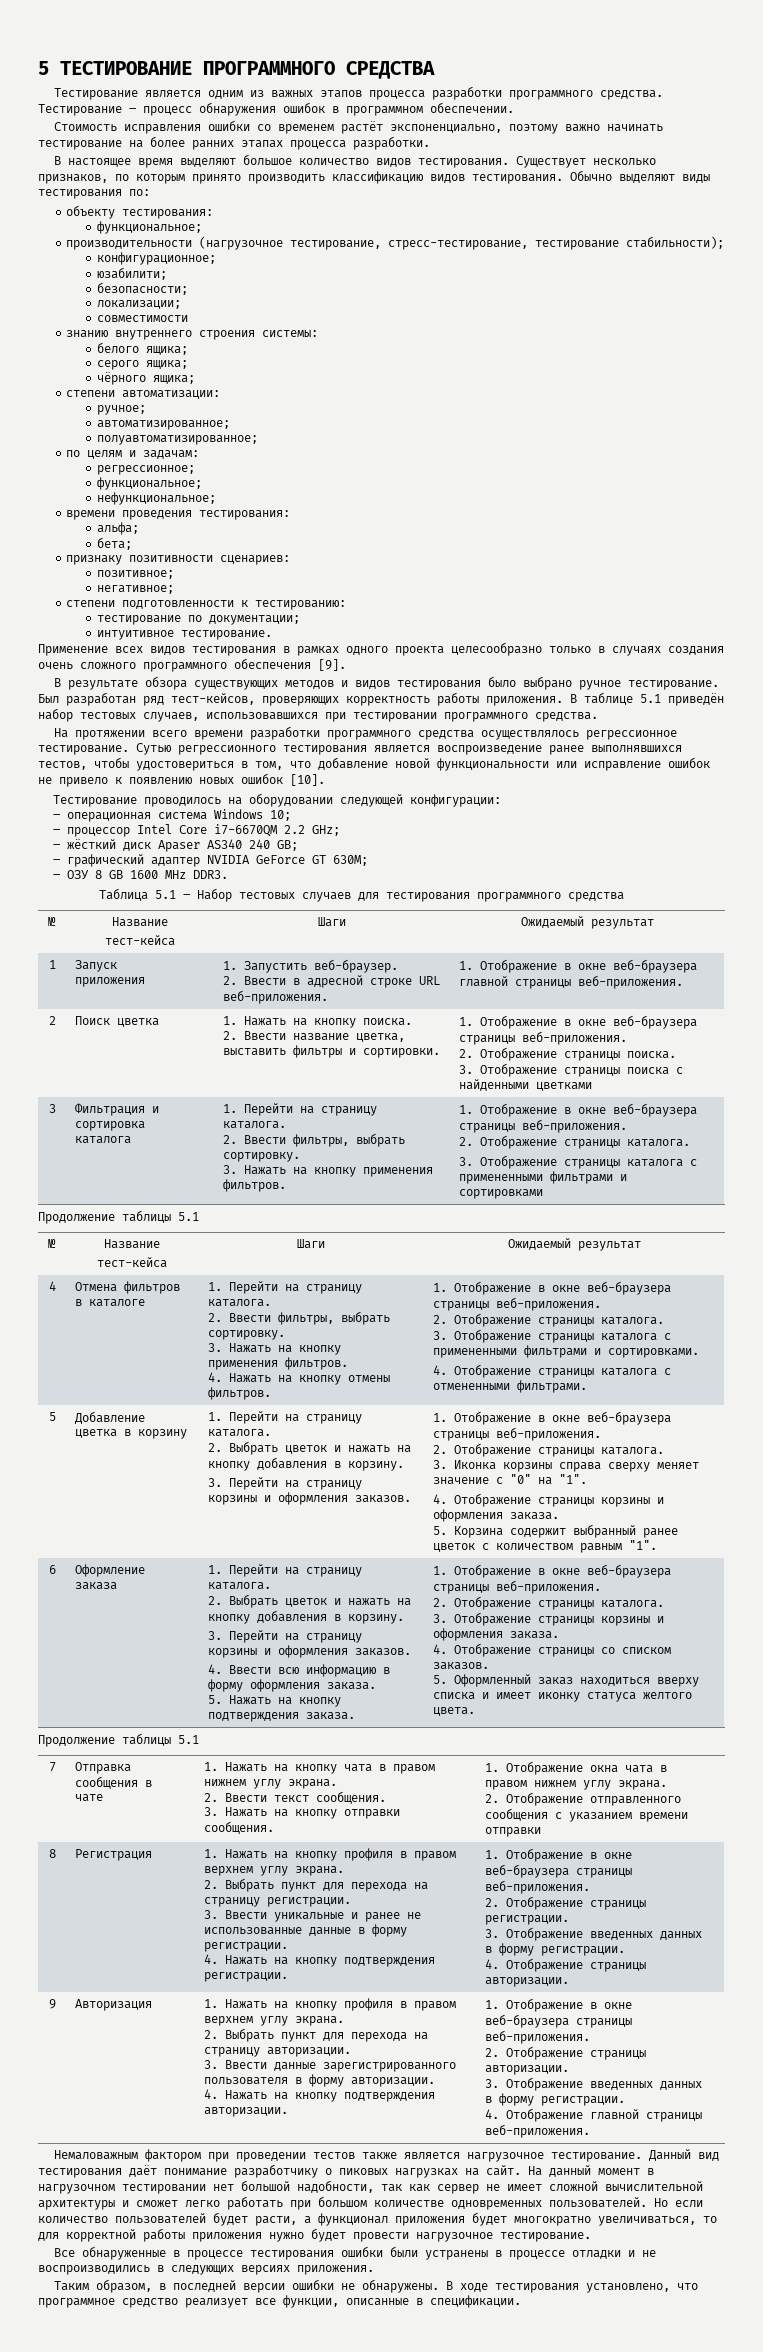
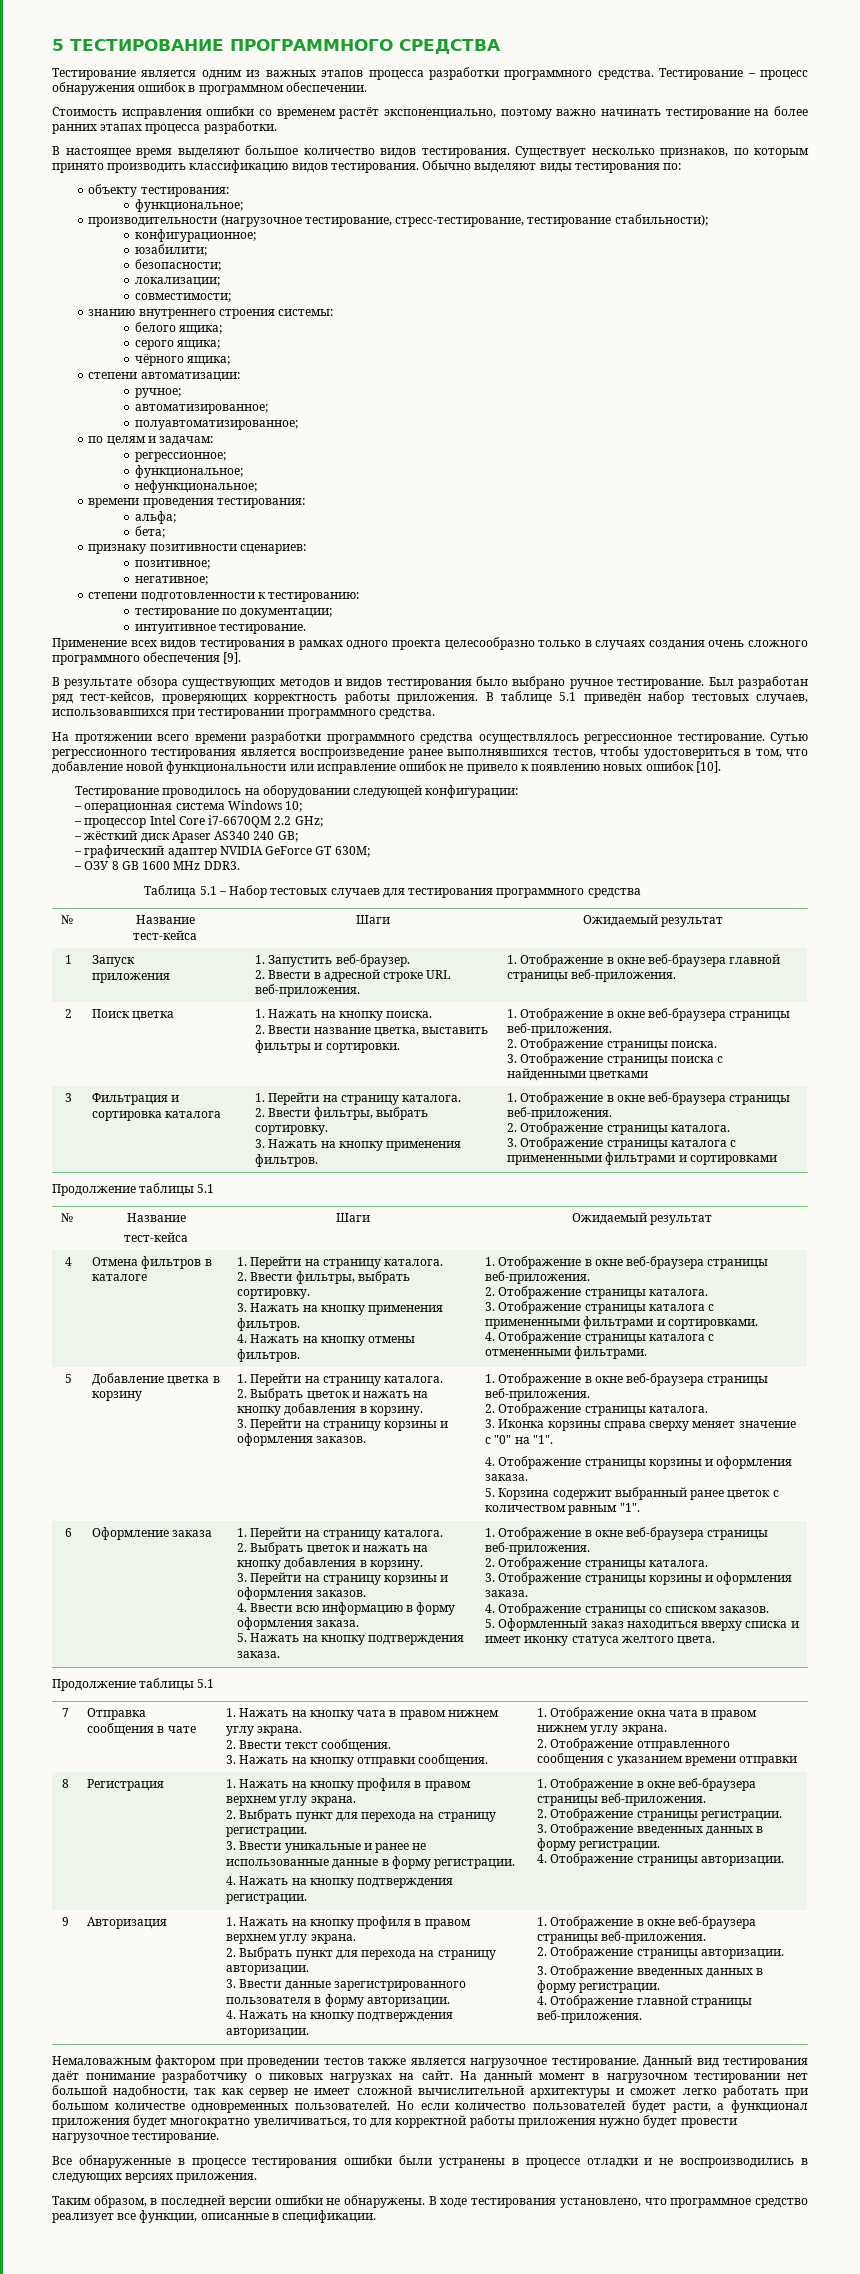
- совместимости
+ совместимости;

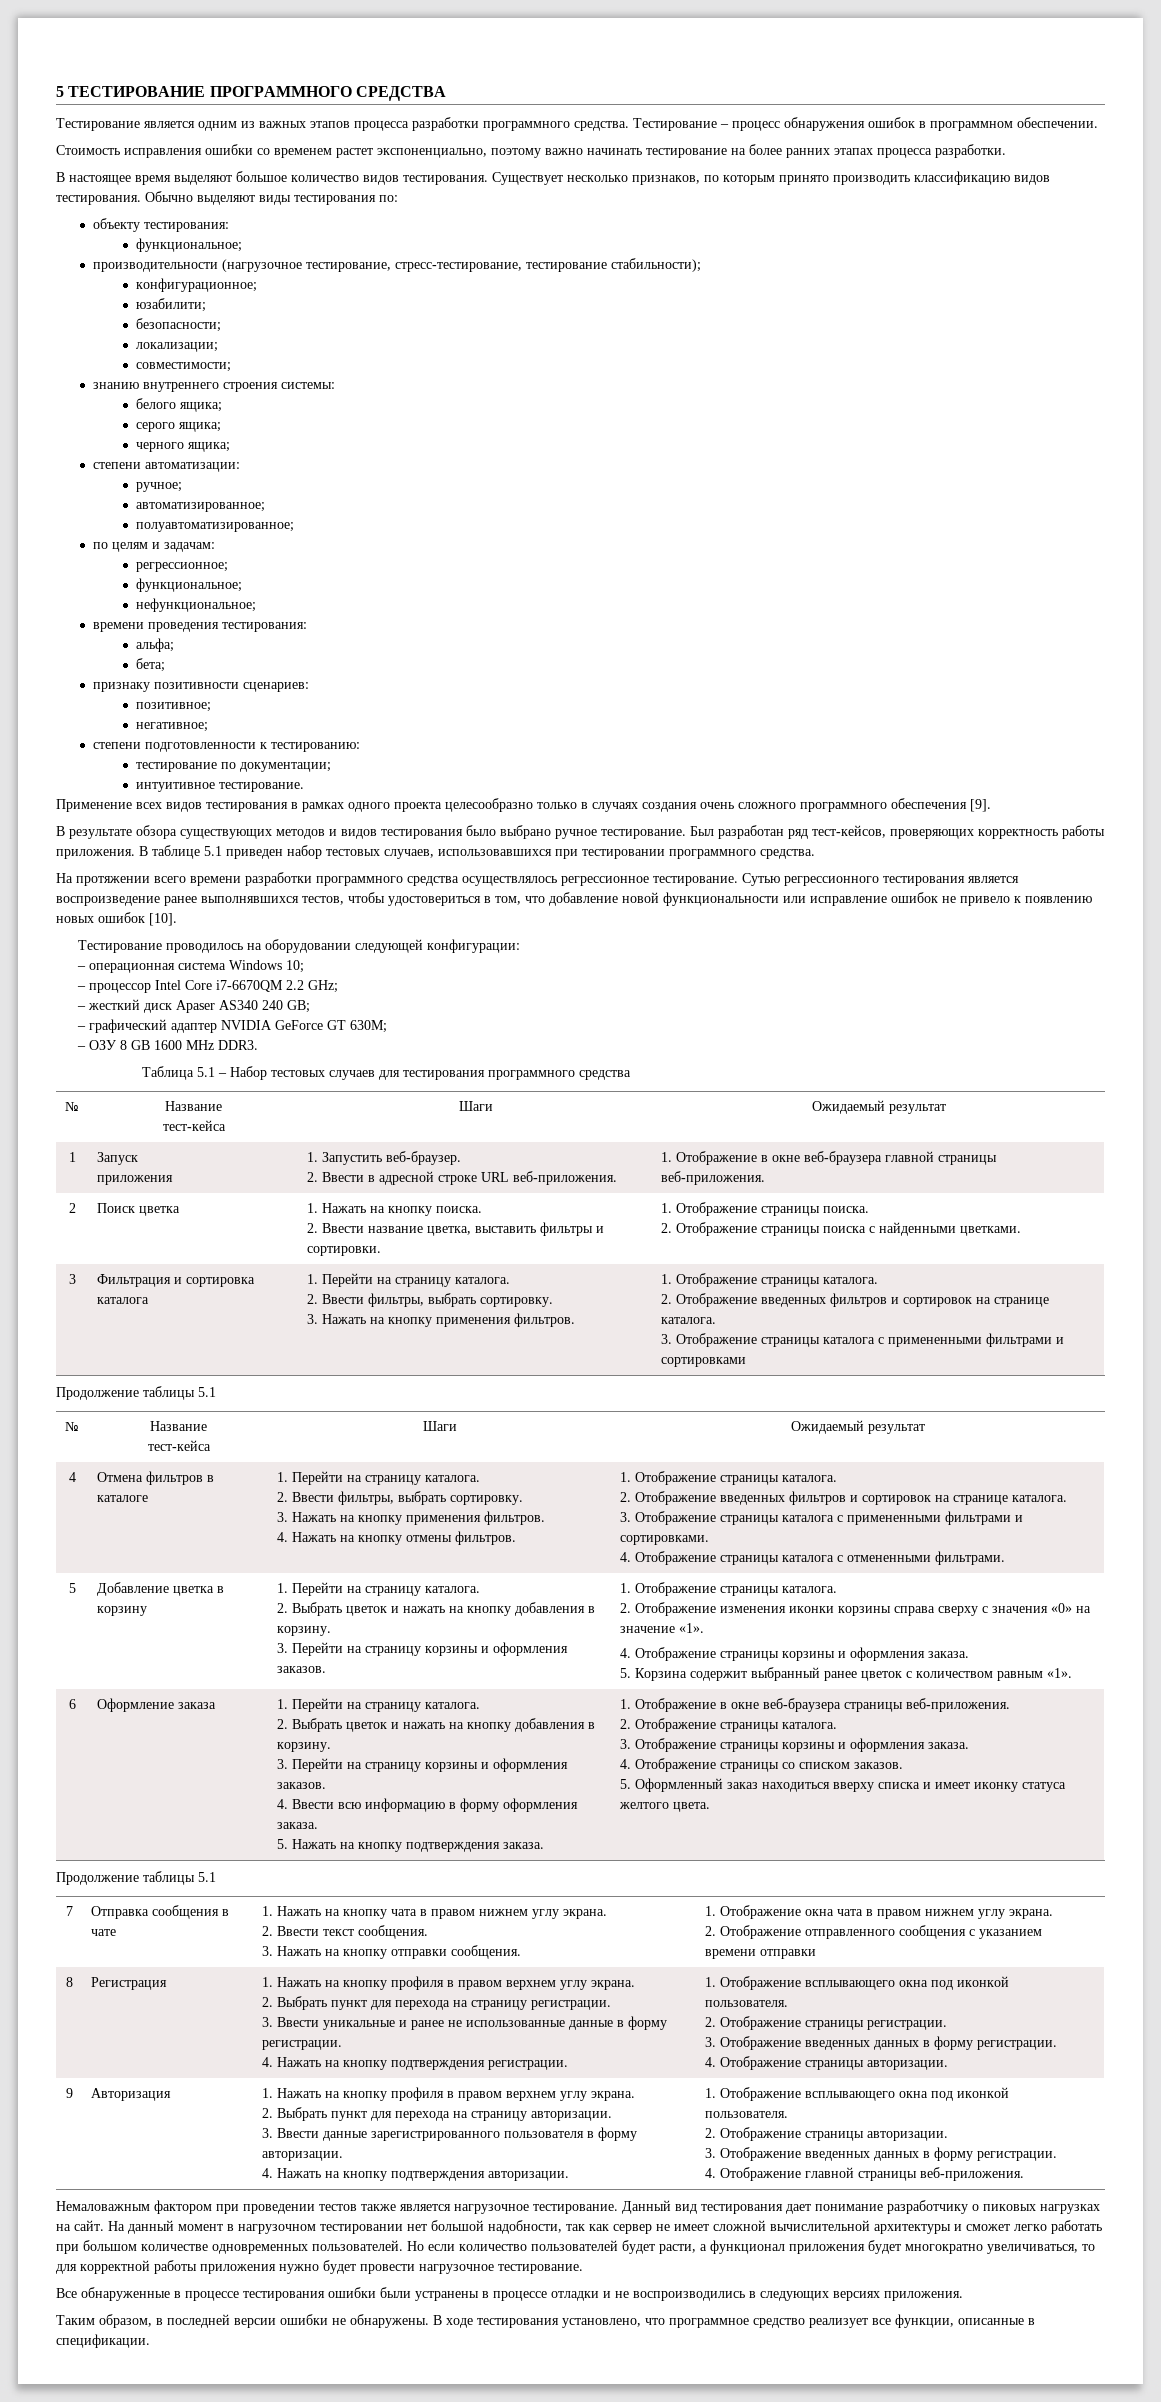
- Стоимость исправления ошибки со временем растёт экспоненциально, поэтому важно начинать тестирование на более ранних этапах процесса разработки.
+ Стоимость исправления ошибки со временем растет экспоненциально, поэтому важно начинать тестирование на более ранних этапах процесса разработки.
- чёрного ящика;
+ черного ящика;
- В таблице 5.1 приведён набор тестовых случаев, использовавшихся при тестировании программного средства.
+ В таблице 5.1 приведен набор тестовых случаев, использовавшихся при тестировании программного средства.
- – жёсткий диск Apaser AS340 240 GB;
+ – жесткий диск Apaser AS340 240 GB;
  2 | Поиск цветка | 1. Нажать на кнопку поиска.
- 2. Ввести название цветка, выставить фильтры и сортировки. | 1. Отображение в окне веб-браузера страницы веб-приложения.
- 2. Отображение страницы поиска.
- 3. Отображение страницы поиска с найденными цветками
+ 2. Ввести название цветка, выставить фильтры и сортировки. | 1. Отображение страницы поиска.
+ 2. Отображение страницы поиска с найденными цветками.
- 3. Нажать на кнопку применения фильтров. | 1. Отображение в окне веб-браузера страницы веб-приложения.
- 2. Отображение страницы каталога.
+ 3. Нажать на кнопку применения фильтров. | 1. Отображение страницы каталога.
+ 2. Отображение введенных фильтров и сортировок на странице каталога.
- 4. Нажать на кнопку отмены фильтров. | 1. Отображение в окне веб-браузера страницы веб-приложения.
- 2. Отображение страницы каталога.
+ 4. Нажать на кнопку отмены фильтров. | 1. Отображение страницы каталога.
+ 2. Отображение введенных фильтров и сортировок на странице каталога.
- 3. Перейти на страницу корзины и оформления заказов. | 1. Отображение в окне веб-браузера страницы веб-приложения.
- 2. Отображение страницы каталога.
- 3. Иконка корзины справа сверху меняет значение с "0" на "1".
+ 3. Перейти на страницу корзины и оформления заказов. | 1. Отображение страницы каталога.
+ 2. Отображение изменения иконки корзины справа сверху с значения «0» на значение «1».
- 5. Корзина содержит выбранный ранее цветок с количеством равным "1".
+ 5. Корзина содержит выбранный ранее цветок с количеством равным «1».
- 4. Нажать на кнопку подтверждения регистрации. | 1. Отображение в окне веб-браузера страницы веб-приложения.
+ 4. Нажать на кнопку подтверждения регистрации. | 1. Отображение всплывающего окна под иконкой пользователя.
- 4. Нажать на кнопку подтверждения авторизации. | 1. Отображение в окне веб-браузера страницы веб-приложения.
+ 4. Нажать на кнопку подтверждения авторизации. | 1. Отображение всплывающего окна под иконкой пользователя.
- Данный вид тестирования даёт понимание разработчику о пиковых нагрузках на сайт.
+ Данный вид тестирования дает понимание разработчику о пиковых нагрузках на сайт.

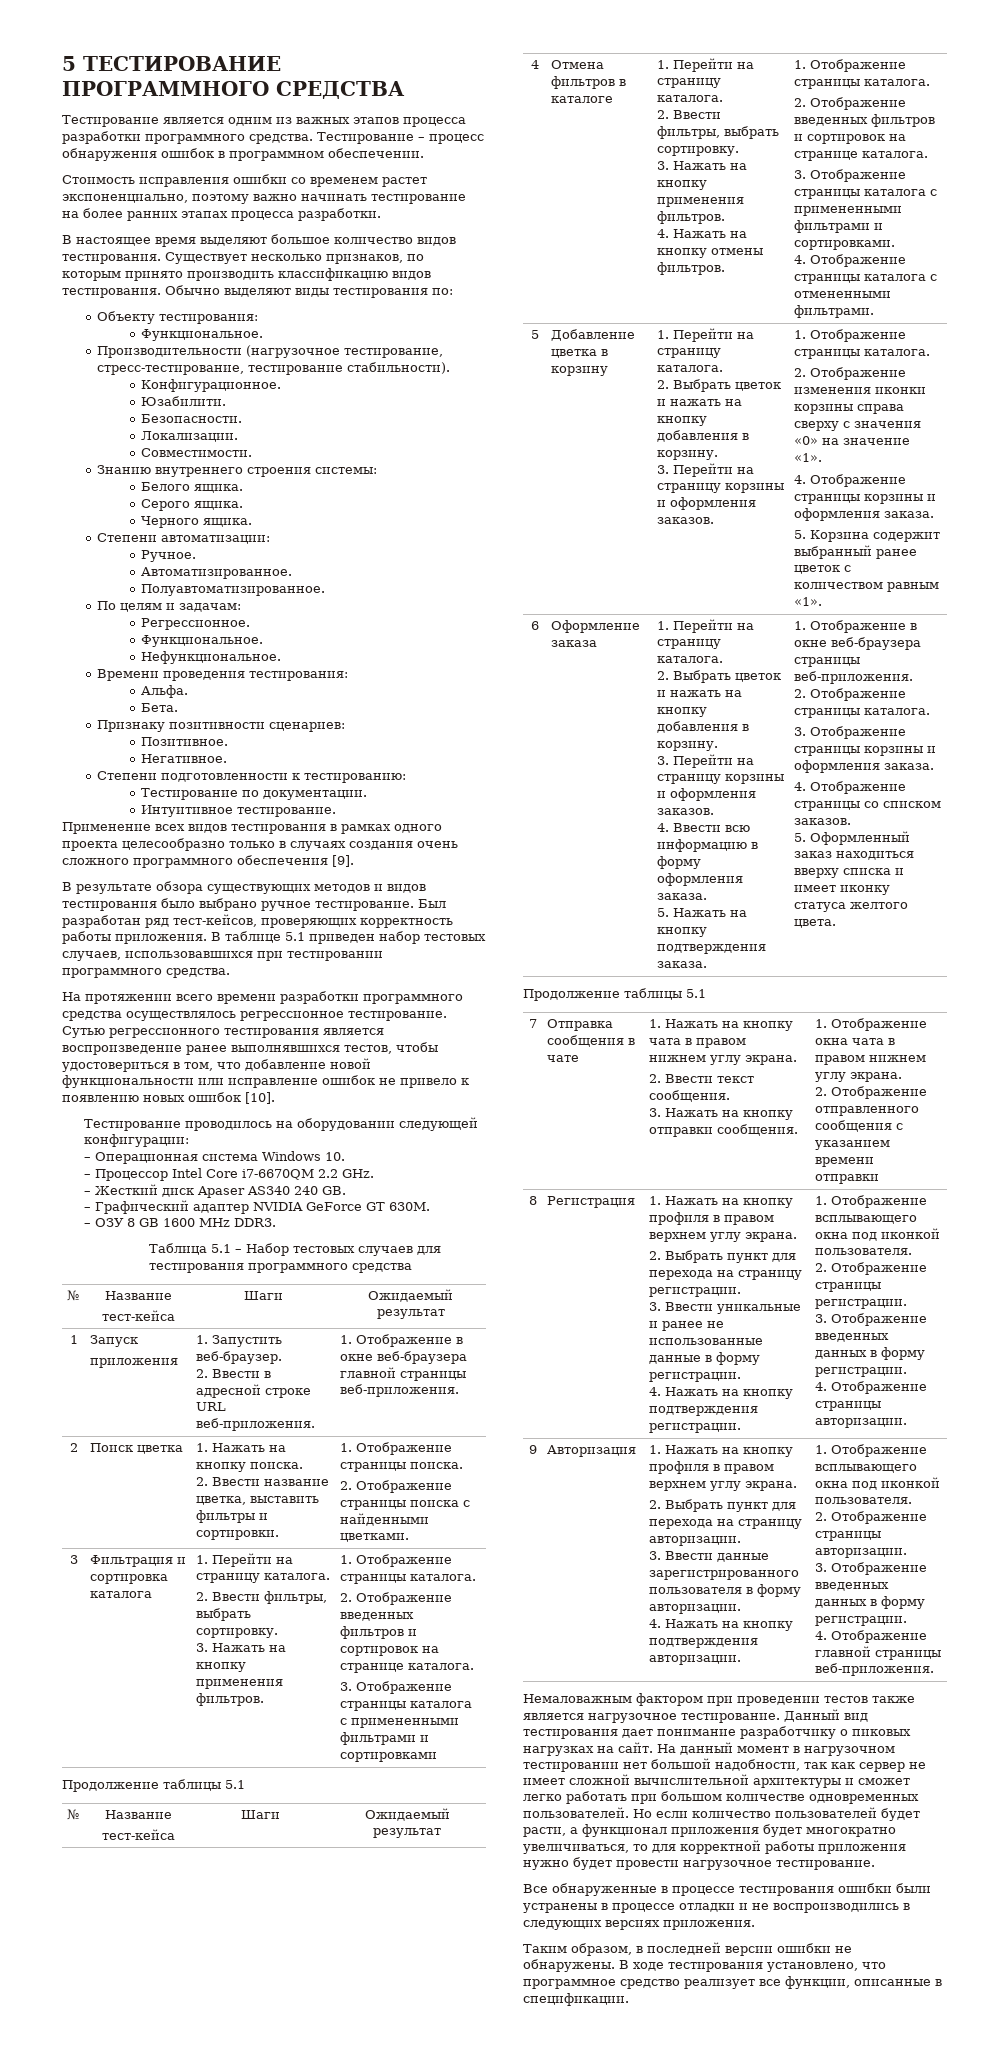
- объекту тестирования:
- функциональное;
- производительности (нагрузочное тестирование, стресс-тестирование, тестирование стабильности);
- конфигурационное;
- юзабилити;
- безопасности;
- локализации;
- совместимости;
- знанию внутреннего строения системы:
- белого ящика;
- серого ящика;
- черного ящика;
- степени автоматизации:
- ручное;
- автоматизированное;
- полуавтоматизированное;
- по целям и задачам:
+ Объекту тестирования:
+ Функциональное.
+ Производительности (нагрузочное тестирование, стресс-тестирование, тестирование стабильности).
+ Конфигурационное.
+ Юзабилити.
+ Безопасности.
+ Локализации.
+ Совместимости.
+ Знанию внутреннего строения системы:
+ Белого ящика.
+ Серого ящика.
+ Черного ящика.
+ Степени автоматизации:
+ Ручное.
+ Автоматизированное.
+ Полуавтоматизированное.
+ По целям и задачам:
- регрессионное;
- функциональное;
- нефункциональное;
- времени проведения тестирования:
+ Регрессионное.
+ Функциональное.
+ Нефункциональное.
+ Времени проведения тестирования:
- альфа;
- бета;
- признаку позитивности сценариев:
+ Альфа.
+ Бета.
+ Признаку позитивности сценариев:
- позитивное;
- негативное;
- степени подготовленности к тестированию:
+ Позитивное.
+ Негативное.
+ Степени подготовленности к тестированию:
- тестирование по документации;
- интуитивное тестирование.
+ Тестирование по документации.
+ Интуитивное тестирование.
- – операционная система Windows 10;
- – процессор Intel Core i7-6670QM 2.2 GHz;
- – жесткий диск Apaser AS340 240 GB;
- – графический адаптер NVIDIA GeForce GT 630M;
+ – Операционная система Windows 10.
+ – Процессор Intel Core i7-6670QM 2.2 GHz.
+ – Жесткий диск Apaser AS340 240 GB.
+ – Графический адаптер NVIDIA GeForce GT 630M.

